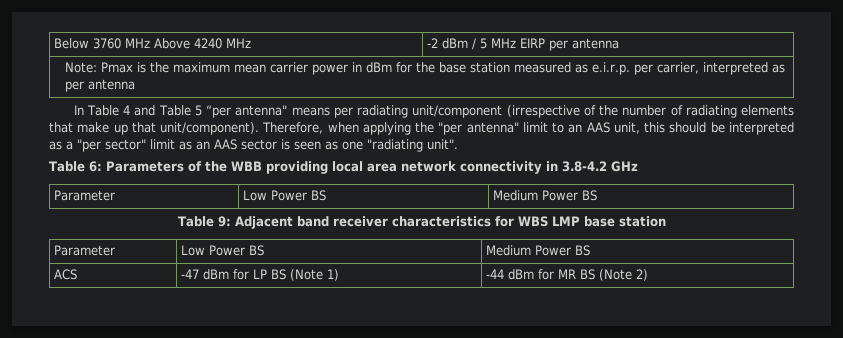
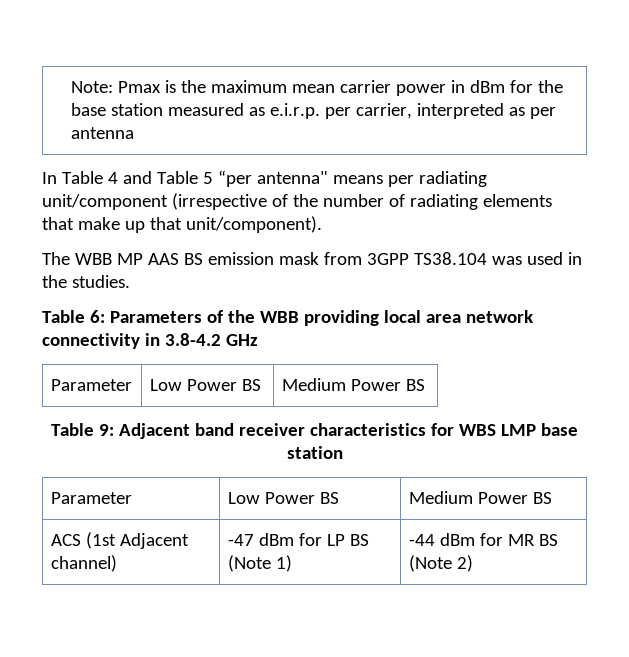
- Below 3760 MHz Above 4240 MHz | -2 dBm / 5 MHz EIRP per antenna
- In Table 4 and Table 5 “per antenna" means per radiating unit/component (irrespective of the number of radiating elements that make up that unit/component). Therefore, when applying the "per antenna" limit to an AAS unit, this should be interpreted as a "per sector" limit as an AAS sector is seen as one "radiating unit".
+ In Table 4 and Table 5 “per antenna" means per radiating unit/component (irrespective of the number of radiating elements that make up that unit/component).
+ The WBB MP AAS BS emission mask from 3GPP TS38.104 was used in the studies.
- ACS | -47 dBm for LP BS (Note 1) | -44 dBm for MR BS (Note 2)
+ ACS (1st Adjacent channel) | -47 dBm for LP BS (Note 1) | -44 dBm for MR BS (Note 2)

